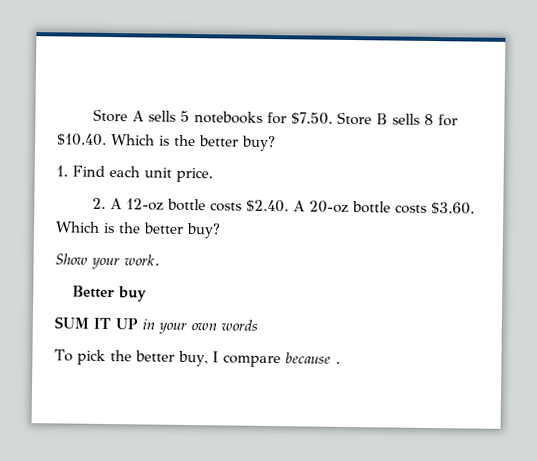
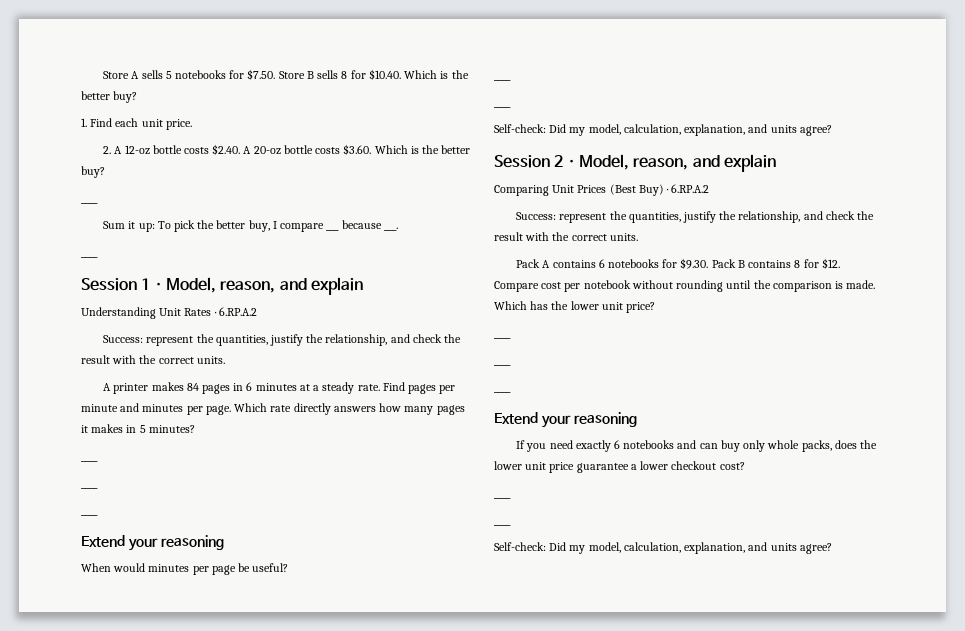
  2. A 12-oz bottle costs $2.40. A 20-oz bottle costs $3.60. Which is the better buy?
- Show your work.
- Better buy
- SUM IT UP in your own words
- To pick the better buy, I compare because .
+ ____
+ Sum it up: To pick the better buy, I compare ___ because ___.
+ ____
+ Session 1 · Model, reason, and explain
+ Understanding Unit Rates · 6.RP.A.2
+ Success: represent the quantities, justify the relationship, and check the result with the correct units.
+ A printer makes 84 pages in 6 minutes at a steady rate. Find pages per minute and minutes per page. Which rate directly answers how many pages it makes in 5 minutes?
+ ____
+ ____
+ ____
+ Extend your reasoning
+ When would minutes per page be useful?
+ ____
+ ____
+ Self-check: Did my model, calculation, explanation, and units agree?
+ Session 2 · Model, reason, and explain
+ Comparing Unit Prices (Best Buy) · 6.RP.A.2
+ Success: represent the quantities, justify the relationship, and check the result with the correct units.
+ Pack A contains 6 notebooks for $9.30. Pack B contains 8 for $12. Compare cost per notebook without rounding until the comparison is made. Which has the lower unit price?
+ ____
+ ____
+ ____
+ Extend your reasoning
+ If you need exactly 6 notebooks and can buy only whole packs, does the lower unit price guarantee a lower checkout cost?
+ ____
+ ____
+ Self-check: Did my model, calculation, explanation, and units agree?

